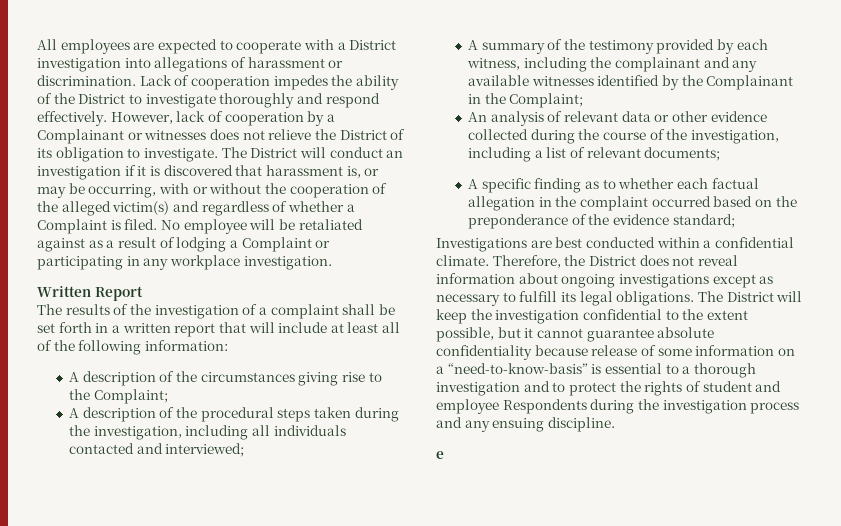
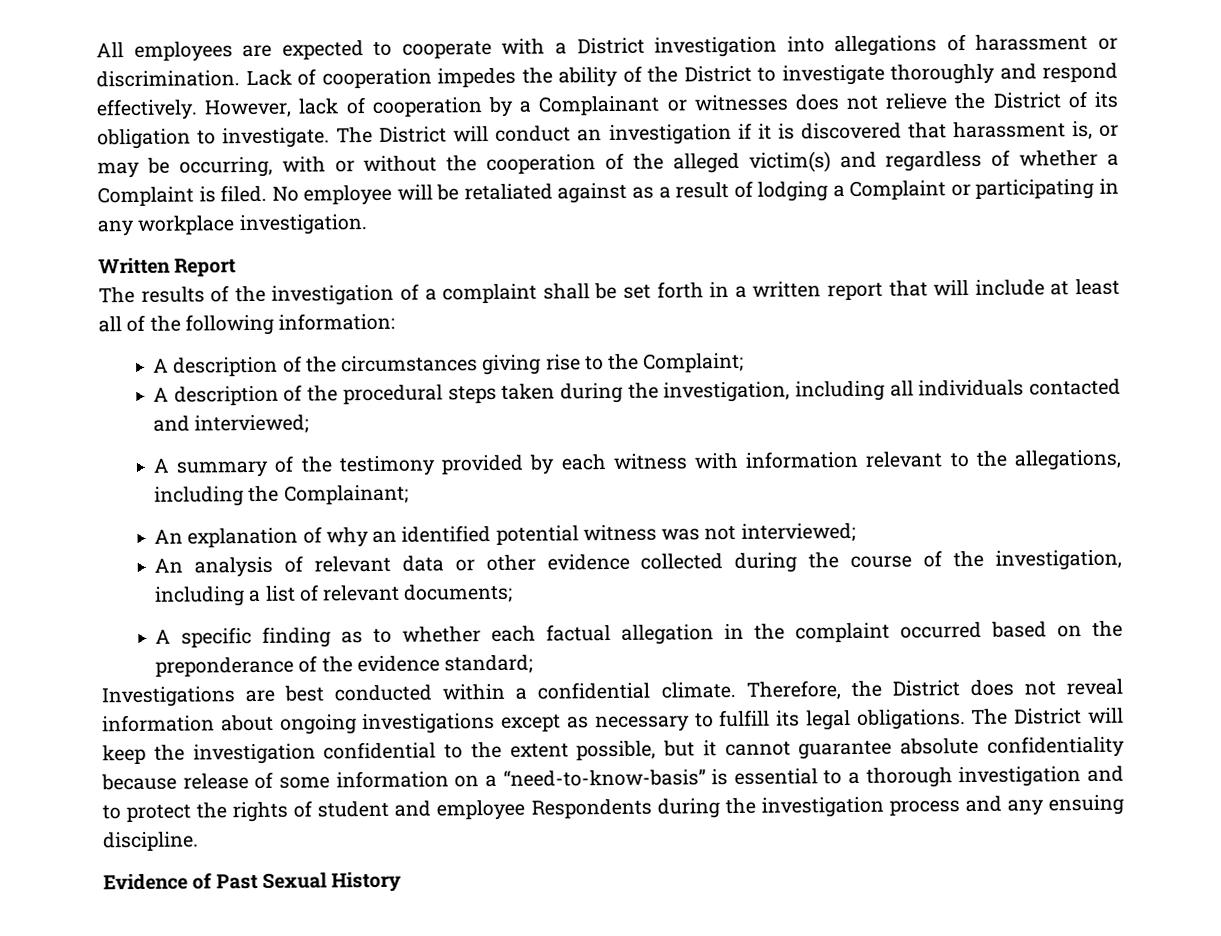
- A summary of the testimony provided by each witness, including the complainant and any available witnesses identified by the Complainant in the Complaint;
+ A summary of the testimony provided by each witness with information relevant to the allegations, including the Complainant;
+ An explanation of why an identified potential witness was not interviewed;
- e
+ Evidence of Past Sexual History

